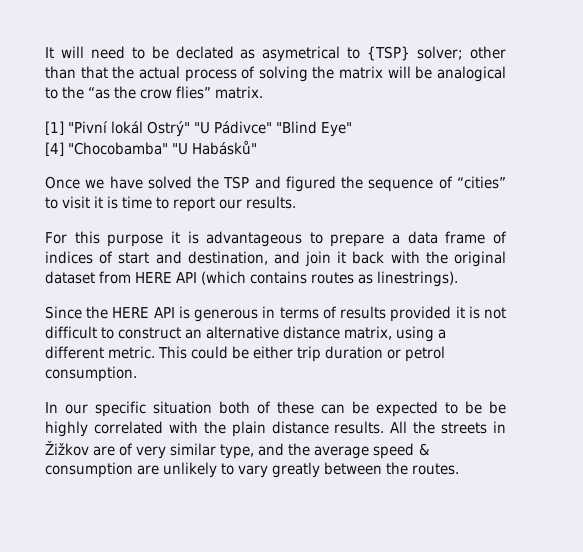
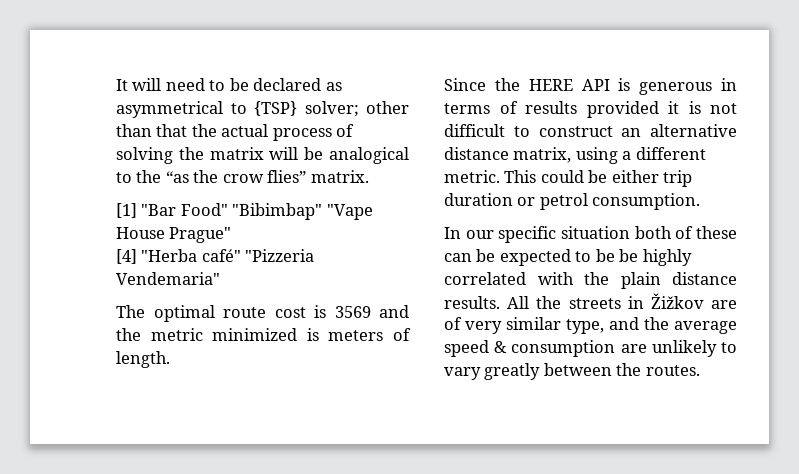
- It will need to be declated as asymetrical to {TSP} solver; other than that the actual process of solving the matrix will be analogical to the “as the crow flies” matrix.
+ It will need to be declared as asymmetrical to {TSP} solver; other than that the actual process of solving the matrix will be analogical to the “as the crow flies” matrix.
- [1] "Pivní lokál Ostrý" "U Pádivce" "Blind Eye"
- [4] "Chocobamba" "U Habásků"
- Once we have solved the TSP and figured the sequence of “cities” to visit it is time to report our results.
- For this purpose it is advantageous to prepare a data frame of indices of start and destination, and join it back with the original dataset from HERE API (which contains routes as linestrings).
+ [1] "Bar Food" "Bibimbap" "Vape House Prague"
+ [4] "Herba café" "Pizzeria Vendemaria"
+ The optimal route cost is 3569 and the metric minimized is meters of length.

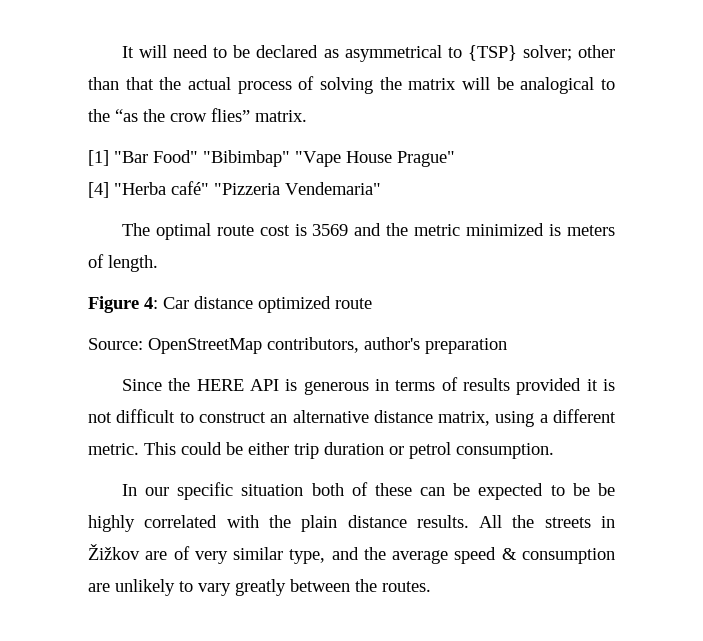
+ Figure 4: Car distance optimized route
+ Source: OpenStreetMap contributors, author's preparation

